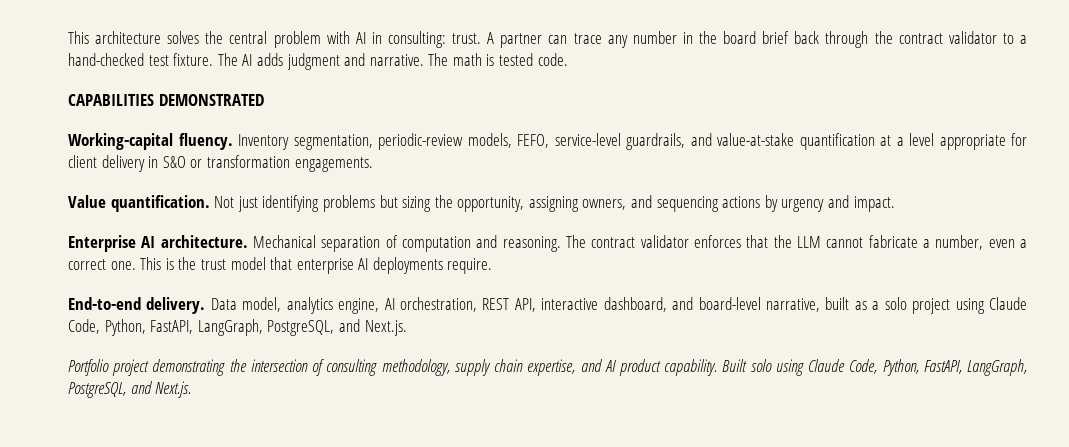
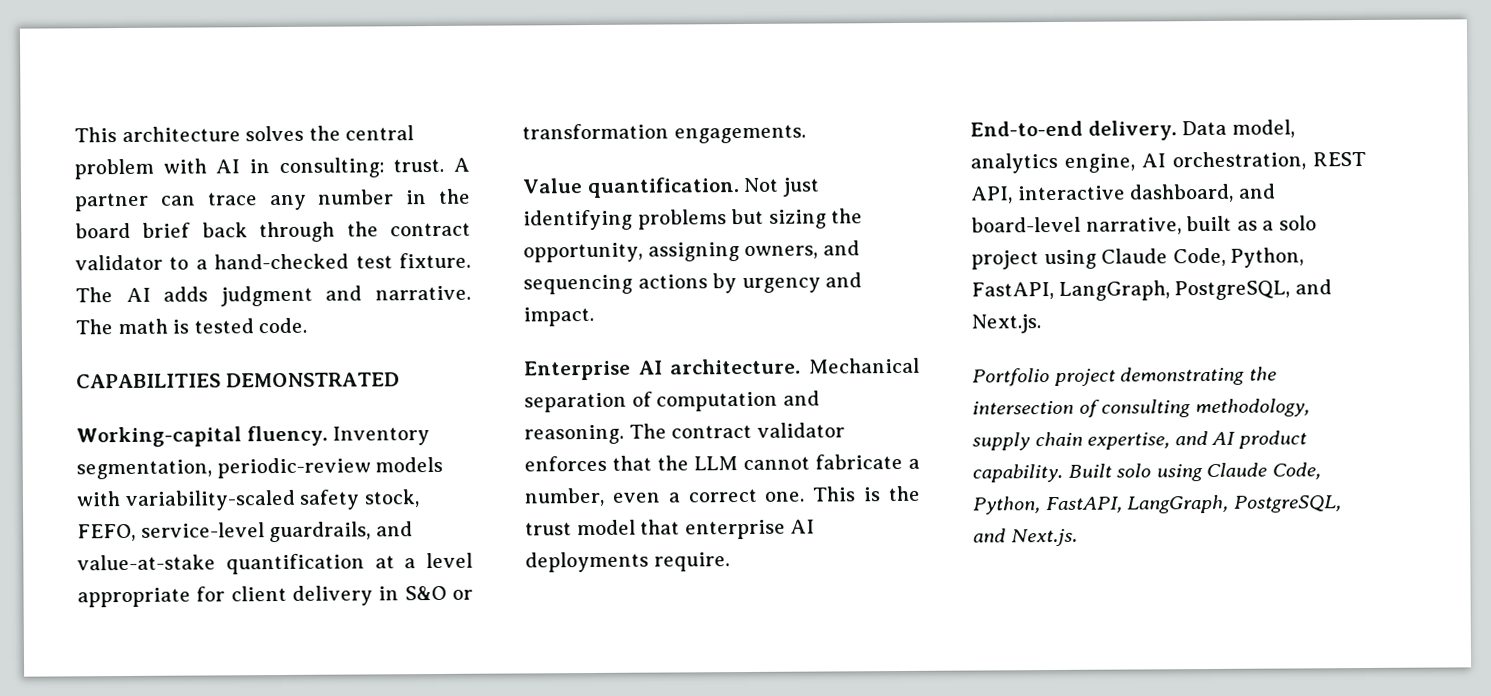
- Inventory segmentation, periodic-review models, FEFO, service-level guardrails, and value-at-stake quantification at a level appropriate for client delivery in S&O or transformation engagements.
+ Inventory segmentation, periodic-review models with variability-scaled safety stock, FEFO, service-level guardrails, and value-at-stake quantification at a level appropriate for client delivery in S&O or transformation engagements.

